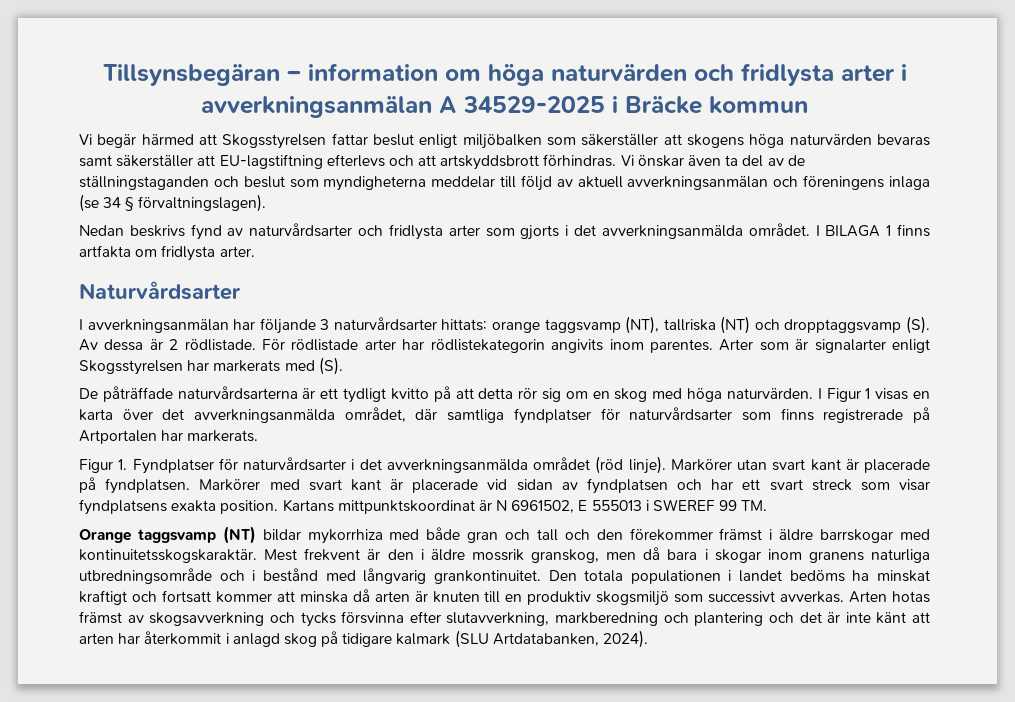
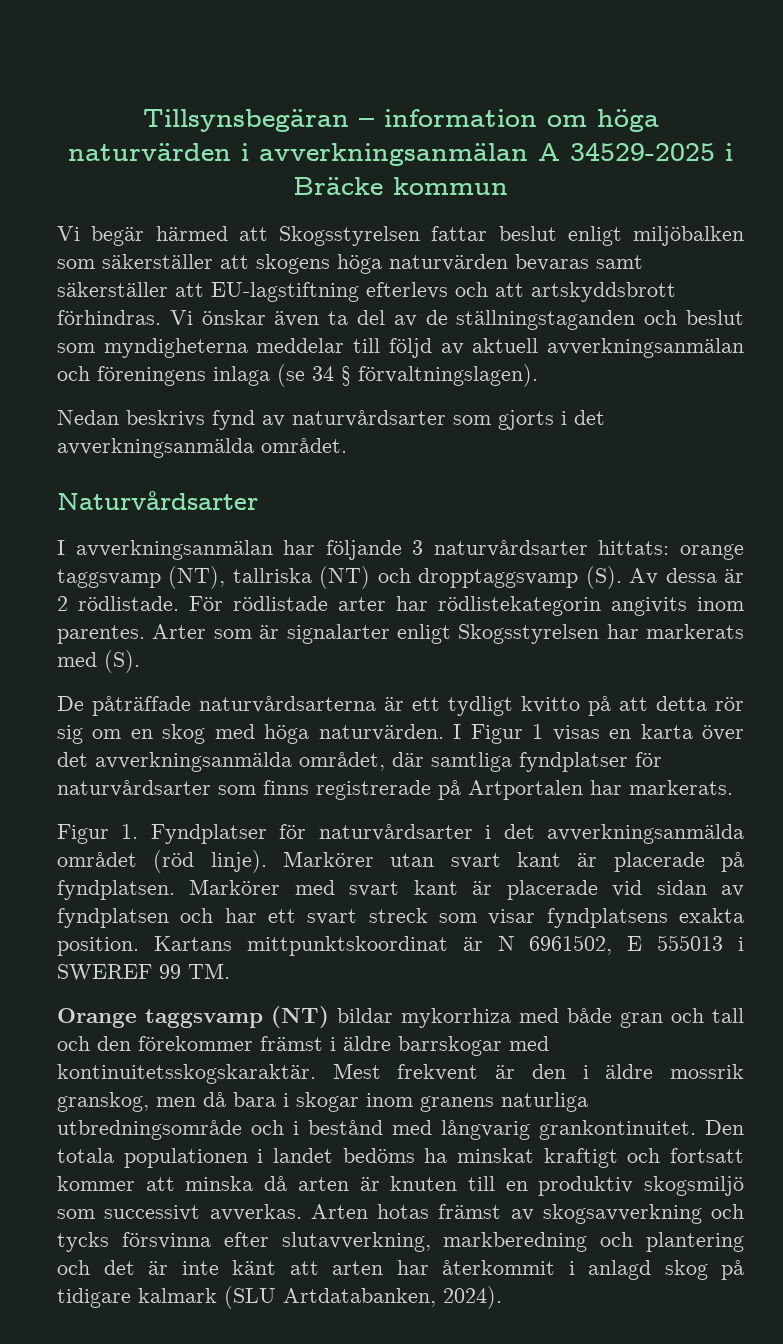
- Tillsynsbegäran – information om höga naturvärden och fridlysta arter i avverkningsanmälan A 34529-2025 i Bräcke kommun
+ Tillsynsbegäran – information om höga naturvärden i avverkningsanmälan A 34529-2025 i Bräcke kommun
- Nedan beskrivs fynd av naturvårdsarter och fridlysta arter som gjorts i det avverkningsanmälda området. I BILAGA 1 finns artfakta om fridlysta arter.
+ Nedan beskrivs fynd av naturvårdsarter som gjorts i det avverkningsanmälda området.

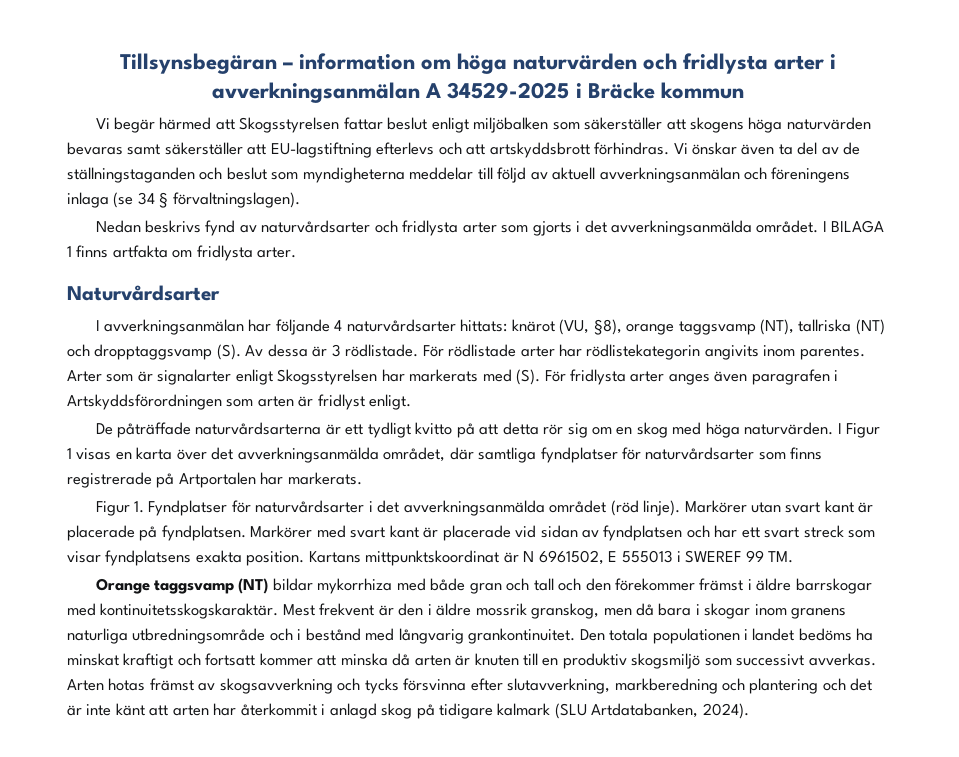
- Tillsynsbegäran – information om höga naturvärden i avverkningsanmälan A 34529-2025 i Bräcke kommun
+ Tillsynsbegäran – information om höga naturvärden och fridlysta arter i avverkningsanmälan A 34529-2025 i Bräcke kommun
- Nedan beskrivs fynd av naturvårdsarter som gjorts i det avverkningsanmälda området.
+ Nedan beskrivs fynd av naturvårdsarter och fridlysta arter som gjorts i det avverkningsanmälda området. I BILAGA 1 finns artfakta om fridlysta arter.
- I avverkningsanmälan har följande 3 naturvårdsarter hittats: orange taggsvamp (NT), tallriska (NT) och dropptaggsvamp (S). Av dessa är 2 rödlistade.
+ I avverkningsanmälan har följande 4 naturvårdsarter hittats: knärot (VU, §8), orange taggsvamp (NT), tallriska (NT) och dropptaggsvamp (S). Av dessa är 3 rödlistade.
- Arter som är signalarter enligt Skogsstyrelsen har markerats med (S).
+ Arter som är signalarter enligt Skogsstyrelsen har markerats med (S). För fridlysta arter anges även paragrafen i Artskyddsförordningen som arten är fridlyst enligt.

